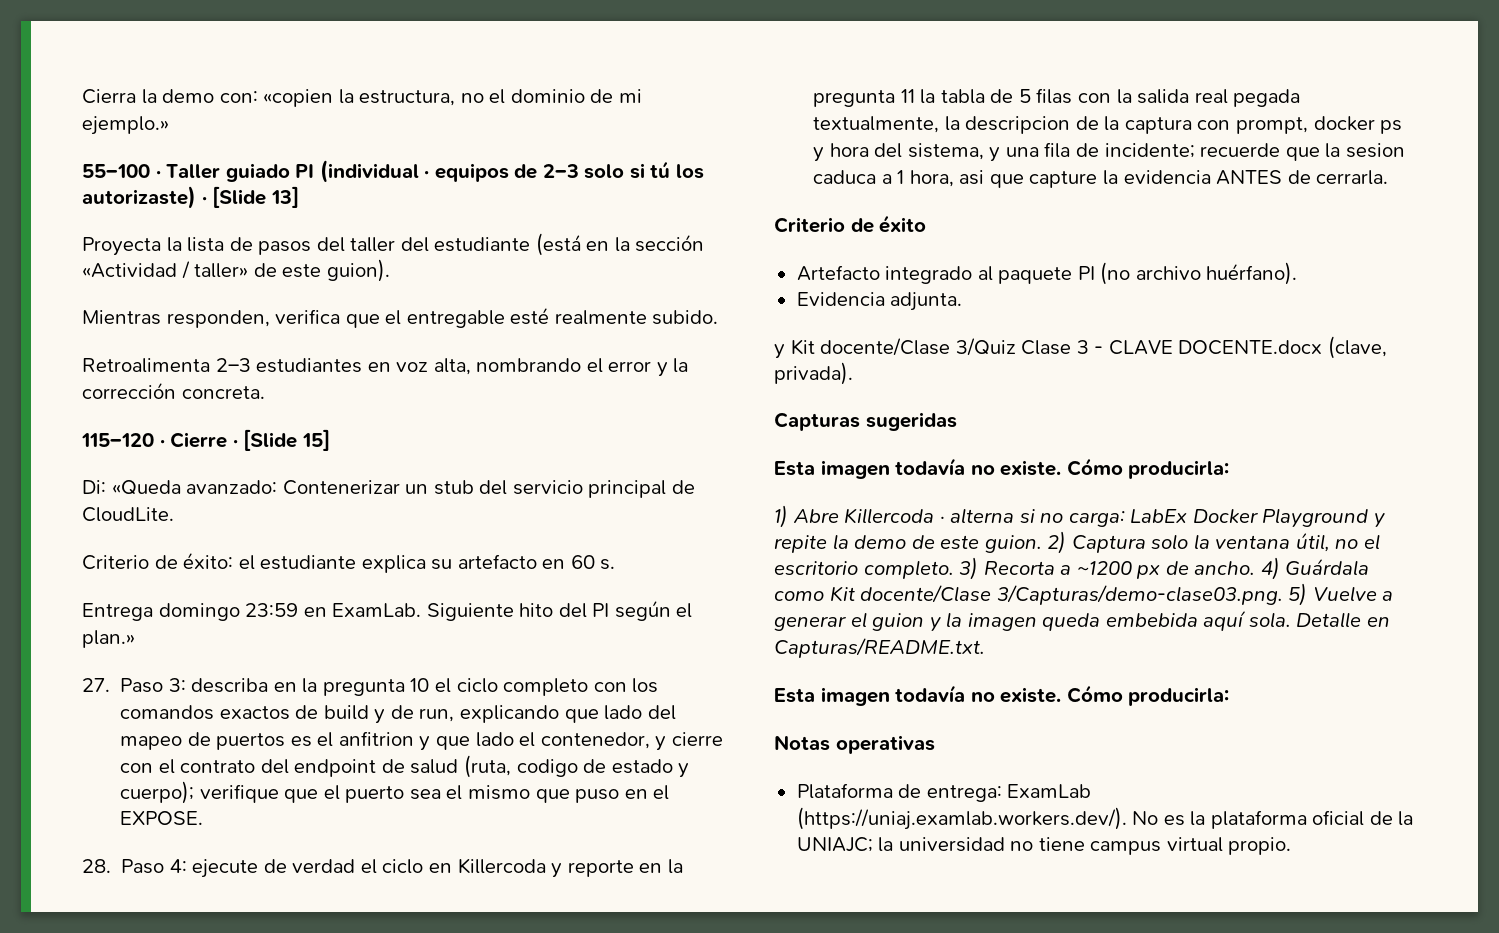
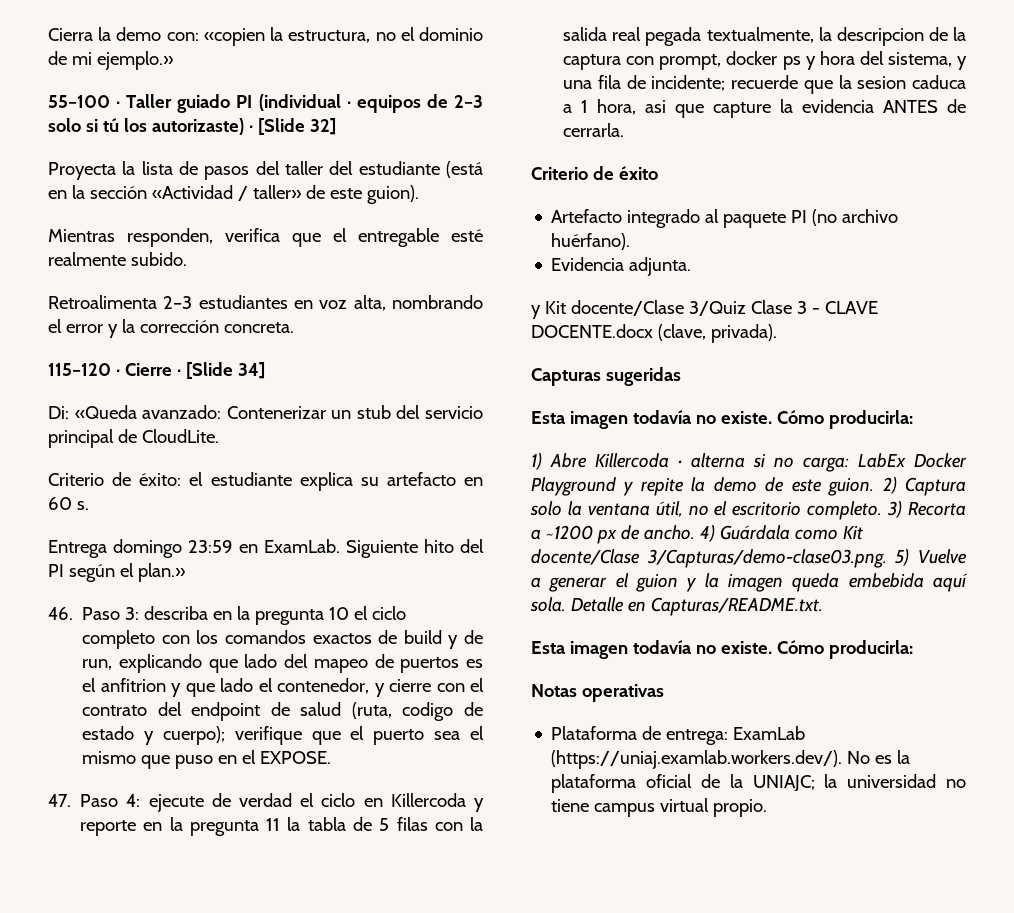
- 55–100 · Taller guiado PI (individual · equipos de 2–3 solo si tú los autorizaste) · [Slide 13]
+ 55–100 · Taller guiado PI (individual · equipos de 2–3 solo si tú los autorizaste) · [Slide 32]
- 115–120 · Cierre · [Slide 15]
+ 115–120 · Cierre · [Slide 34]
- 27. Paso 3:
+ 46. Paso 3:
- 28. Paso 4: ejecute de verdad el ciclo en Killercoda y reporte en la pregunta 11 la tabla de 5 filas con la salida real pegada textualmente, la descripcion de la captura con prompt, docker ps y hora del sistema, y una fila de incidente; recuerde que la sesion caduca a 1 hora, asi que capture la evidencia ANTES de cerrarla.
+ 47. Paso 4: ejecute de verdad el ciclo en Killercoda y reporte en la pregunta 11 la tabla de 5 filas con la salida real pegada textualmente, la descripcion de la captura con prompt, docker ps y hora del sistema, y una fila de incidente; recuerde que la sesion caduca a 1 hora, asi que capture la evidencia ANTES de cerrarla.

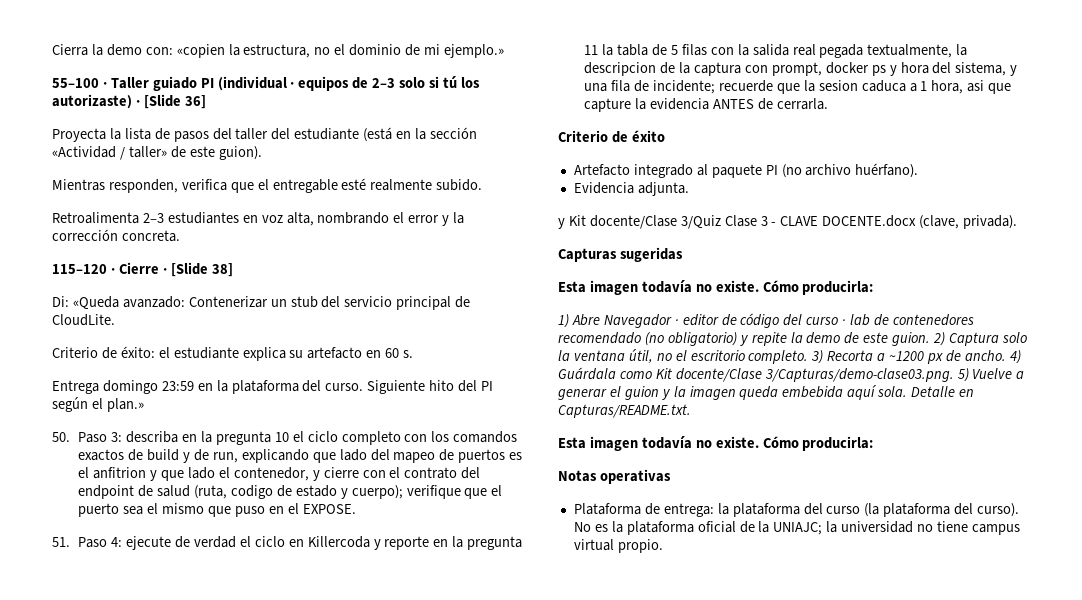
- 55–100 · Taller guiado PI (individual · equipos de 2–3 solo si tú los autorizaste) · [Slide 32]
+ 55–100 · Taller guiado PI (individual · equipos de 2–3 solo si tú los autorizaste) · [Slide 36]
- 115–120 · Cierre · [Slide 34]
+ 115–120 · Cierre · [Slide 38]
- Entrega domingo 23:59 en ExamLab.
+ Entrega domingo 23:59 en la plataforma del curso.
- 46. Paso 3:
+ 50. Paso 3:
- 47. Paso 4: ejecute de verdad el ciclo en Killercoda y reporte en la pregunta 11 la tabla de 5 filas con la salida real pegada textualmente, la descripcion de la captura con prompt, docker ps y hora del sistema, y una fila de incidente; recuerde que la sesion caduca a 1 hora, asi que capture la evidencia ANTES de cerrarla.
+ 51. Paso 4: ejecute de verdad el ciclo en Killercoda y reporte en la pregunta 11 la tabla de 5 filas con la salida real pegada textualmente, la descripcion de la captura con prompt, docker ps y hora del sistema, y una fila de incidente; recuerde que la sesion caduca a 1 hora, asi que capture la evidencia ANTES de cerrarla.
- 1) Abre Killercoda · alterna si no carga: LabEx Docker Playground y repite la demo de este guion.
+ 1) Abre Navegador · editor de código del curso · lab de contenedores recomendado (no obligatorio) y repite la demo de este guion.
- Plataforma de entrega: ExamLab (https://uniaj.examlab.workers.dev/). No es la plataforma oficial de la UNIAJC; la universidad no tiene campus virtual propio.
+ Plataforma de entrega: la plataforma del curso (la plataforma del curso). No es la plataforma oficial de la UNIAJC; la universidad no tiene campus virtual propio.

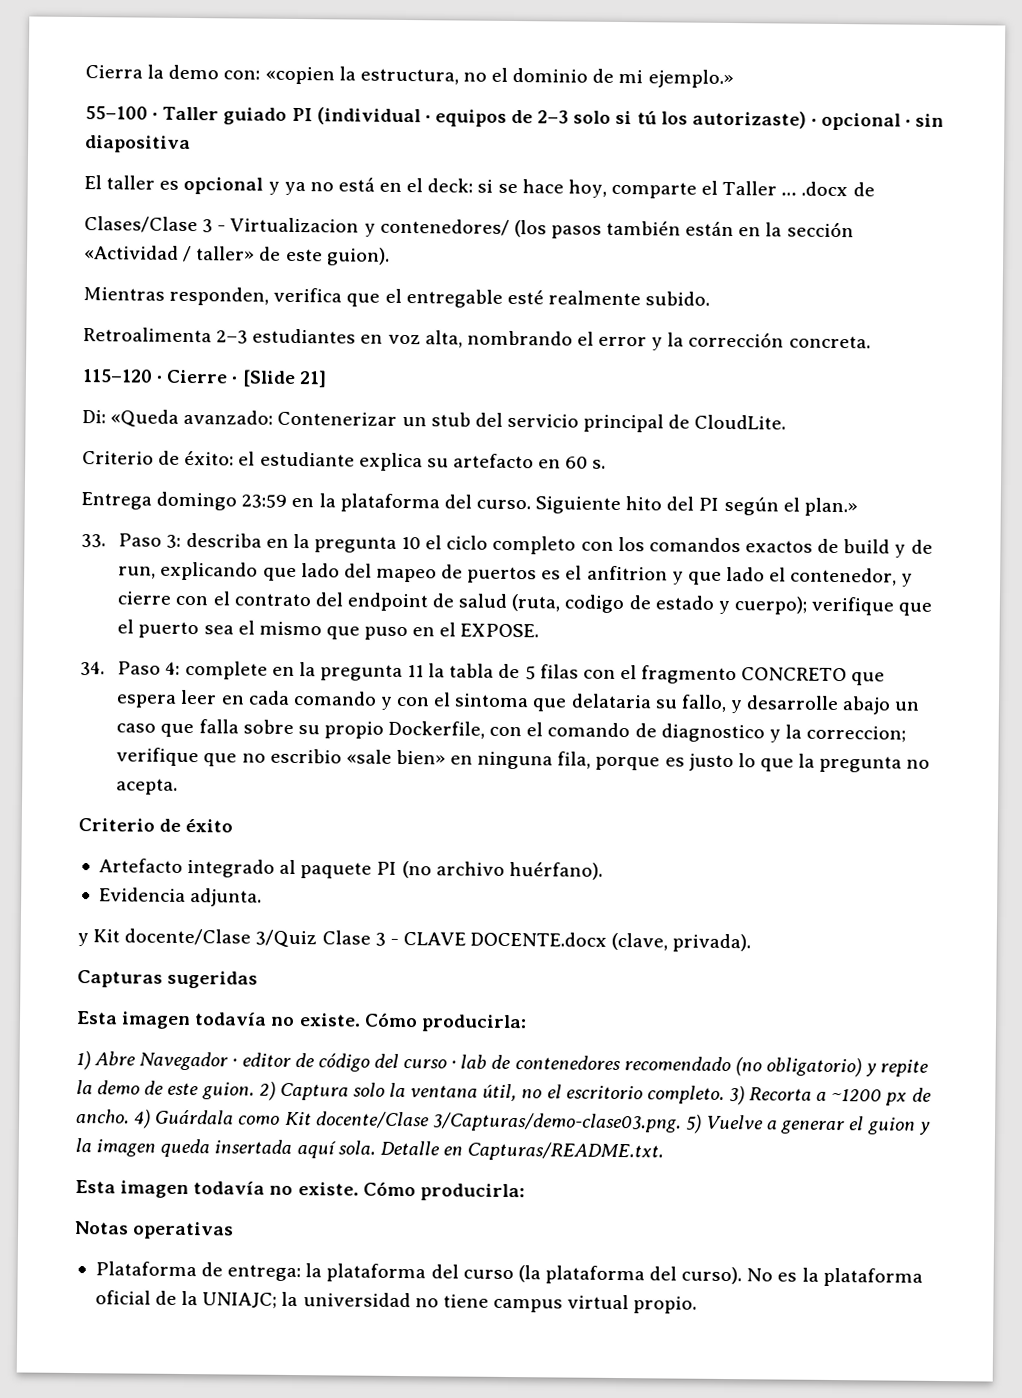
- 55–100 · Taller guiado PI (individual · equipos de 2–3 solo si tú los autorizaste) · [Slide 36]
- Proyecta la lista de pasos del taller del estudiante (está en la sección «Actividad / taller» de este guion).
+ 55–100 · Taller guiado PI (individual · equipos de 2–3 solo si tú los autorizaste) · opcional · sin diapositiva
+ El taller es opcional y ya no está en el deck: si se hace hoy, comparte el Taller … .docx de
+ Clases/Clase 3 - Virtualizacion y contenedores/ (los pasos también están en la sección «Actividad / taller» de este guion).
- 115–120 · Cierre · [Slide 38]
+ 115–120 · Cierre · [Slide 21]
- 50. Paso 3:
+ 33. Paso 3:
- 51. Paso 4: ejecute de verdad el ciclo en Killercoda y reporte en la pregunta 11 la tabla de 5 filas con la salida real pegada textualmente, la descripcion de la captura con prompt, docker ps y hora del sistema, y una fila de incidente; recuerde que la sesion caduca a 1 hora, asi que capture la evidencia ANTES de cerrarla.
+ 34. Paso 4: complete en la pregunta 11 la tabla de 5 filas con el fragmento CONCRETO que espera leer en cada comando y con el sintoma que delataria su fallo, y desarrolle abajo un caso que falla sobre su propio Dockerfile, con el comando de diagnostico y la correccion; verifique que no escribio «sale bien» en ninguna fila, porque es justo lo que la pregunta no acepta.
- 4) Guárdala como Kit docente/Clase 3/Capturas/demo-clase03.png. 5) Vuelve a generar el guion y la imagen queda embebida aquí sola.
+ 4) Guárdala como Kit docente/Clase 3/Capturas/demo-clase03.png. 5) Vuelve a generar el guion y la imagen queda insertada aquí sola.

